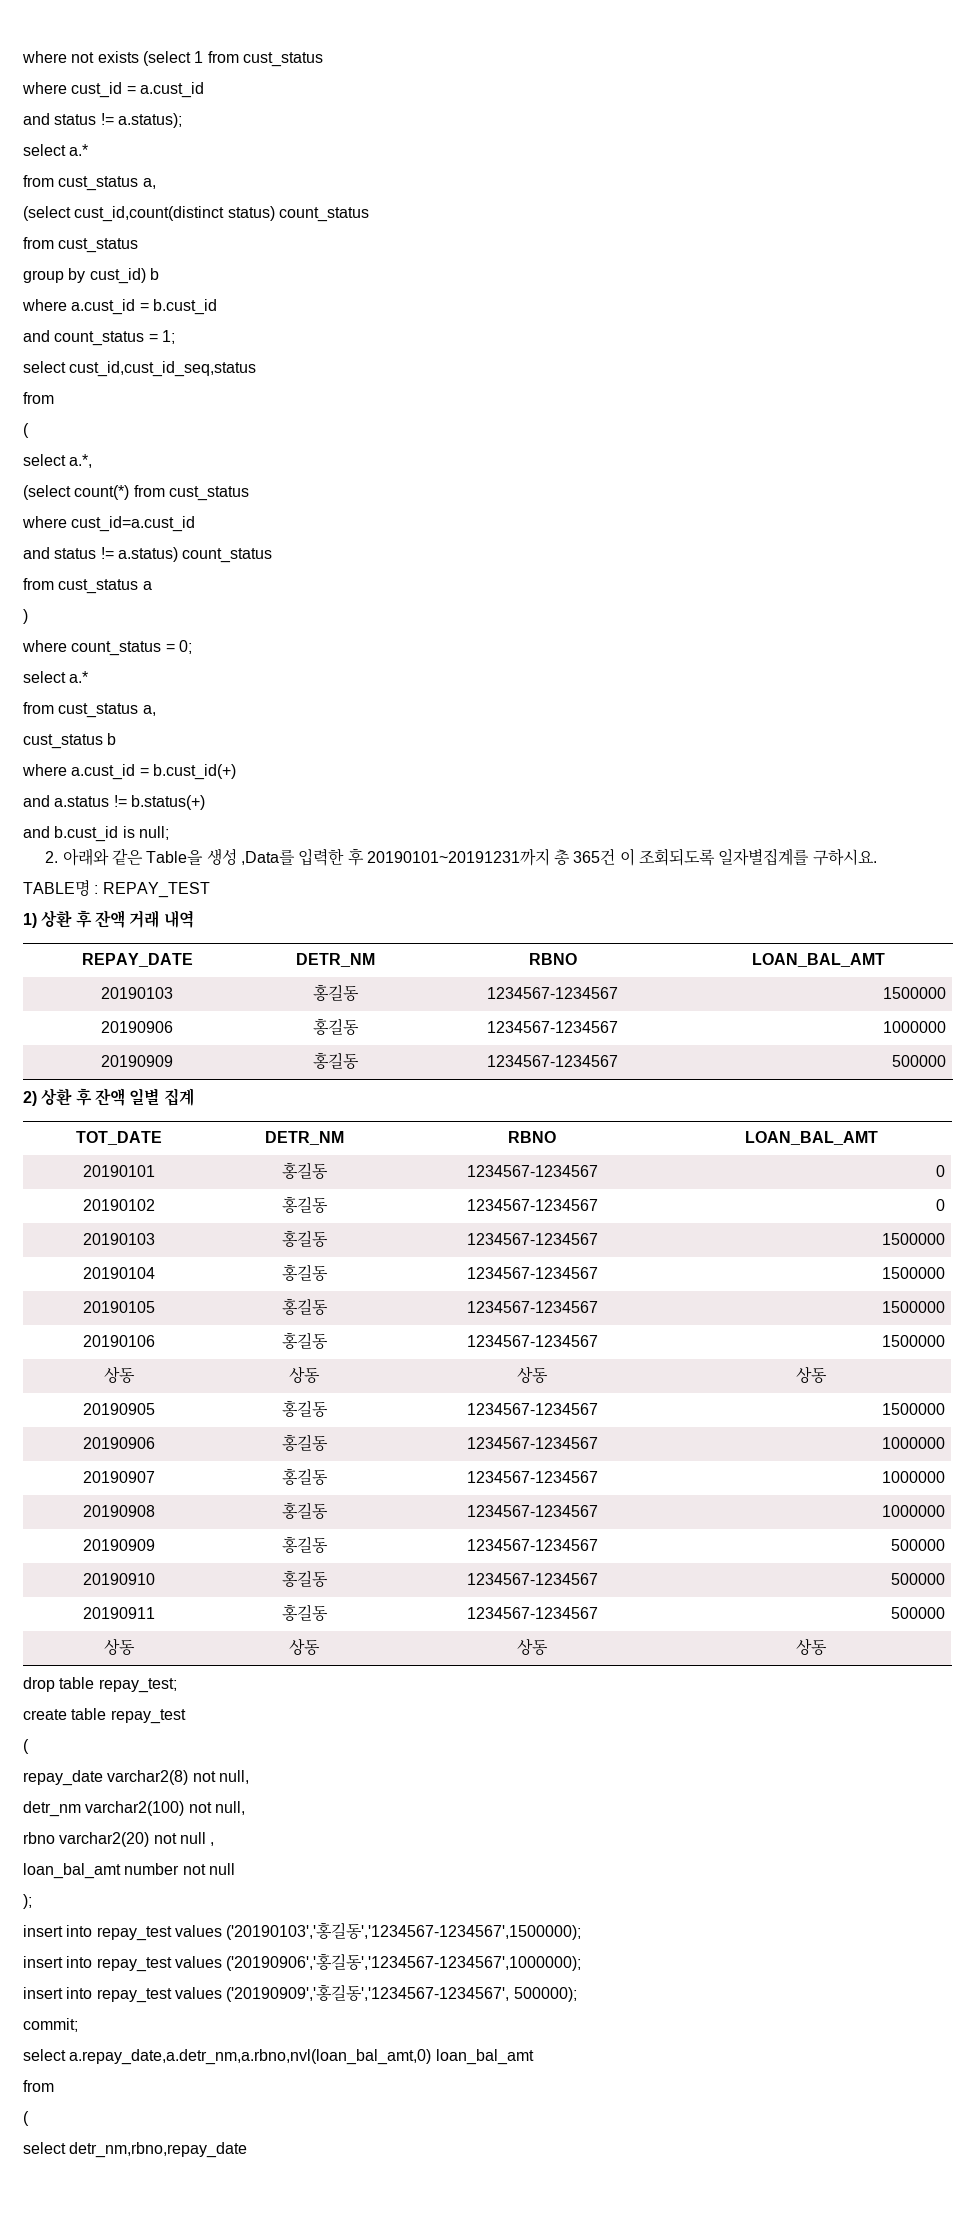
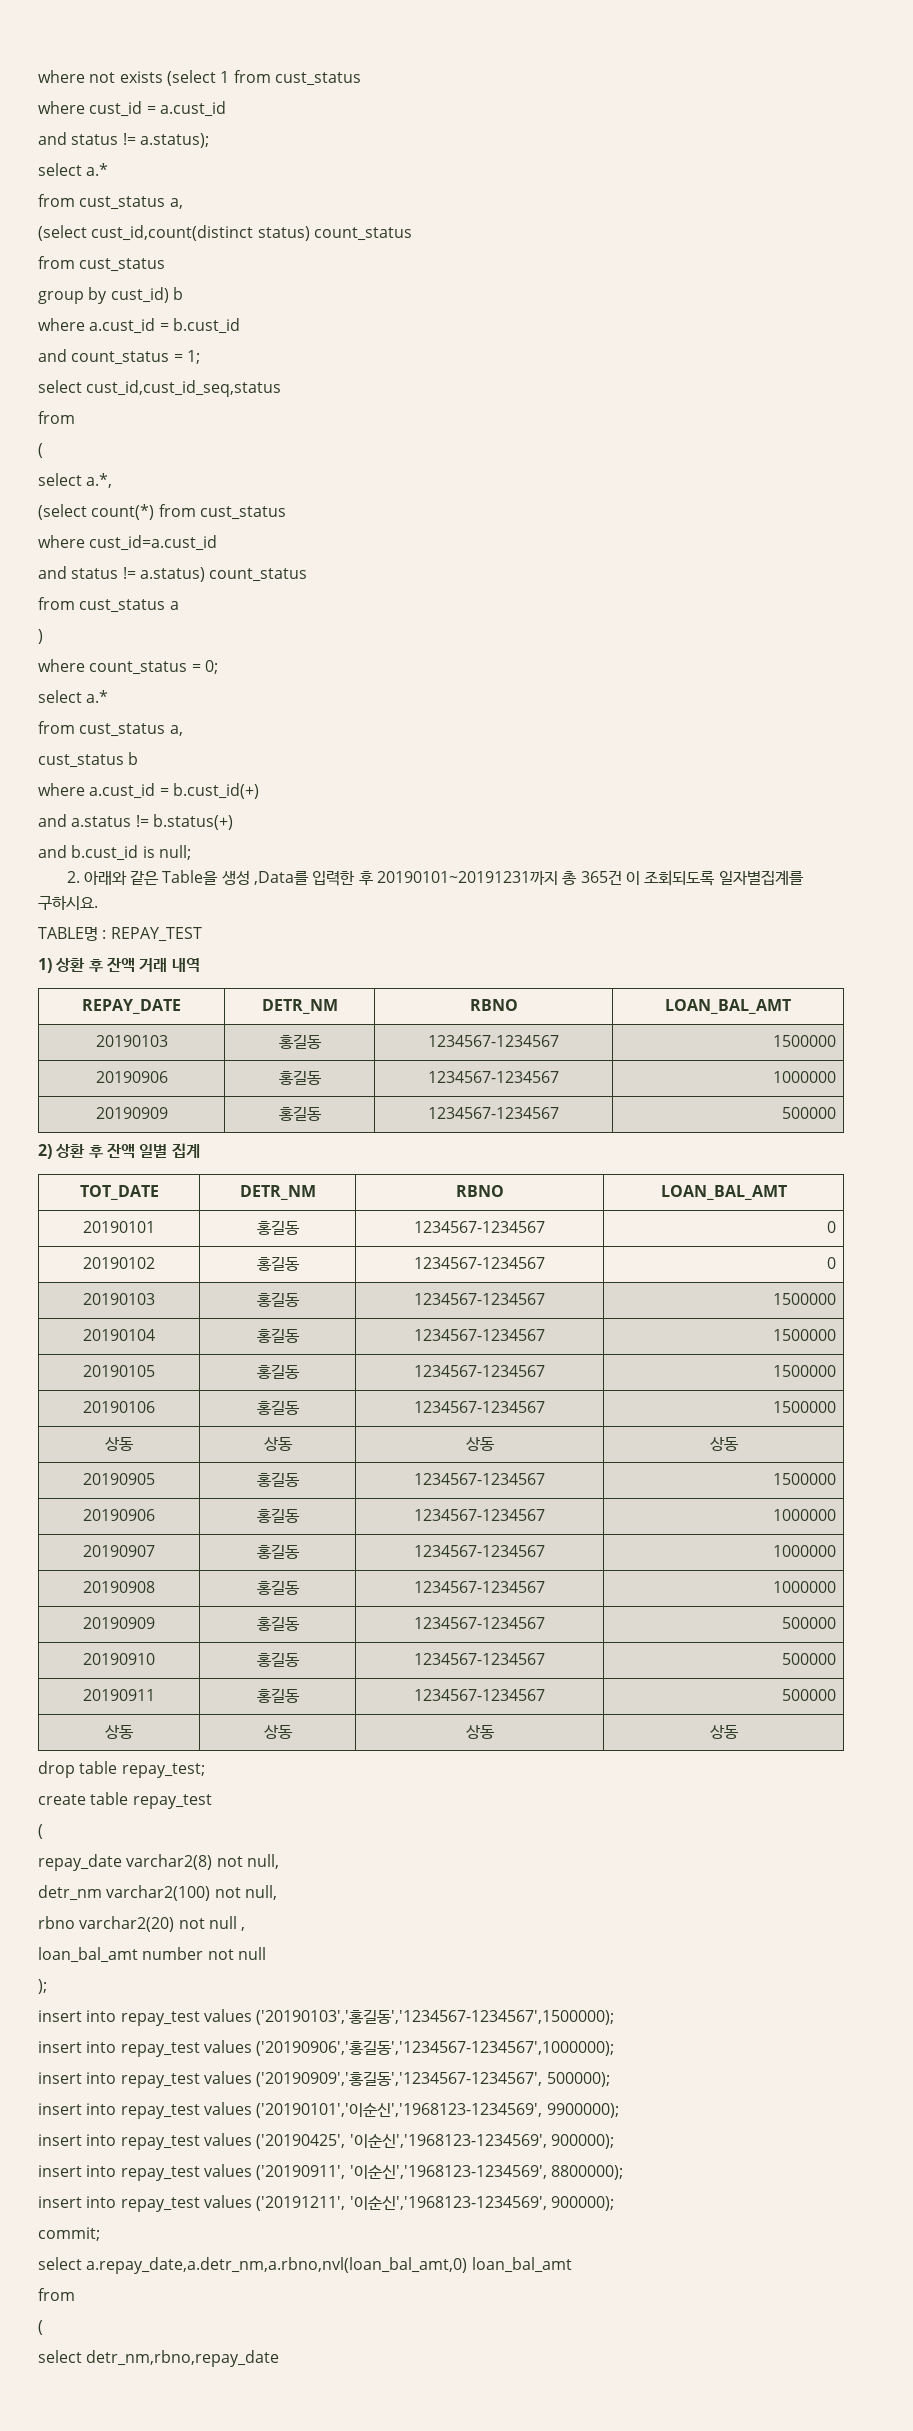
+ insert into repay_test values ('20190101','이순신','1968123-1234569', 9900000);
+ insert into repay_test values ('20190425', '이순신','1968123-1234569', 900000);
+ insert into repay_test values ('20190911', '이순신','1968123-1234569', 8800000);
+ insert into repay_test values ('20191211', '이순신','1968123-1234569', 900000);

